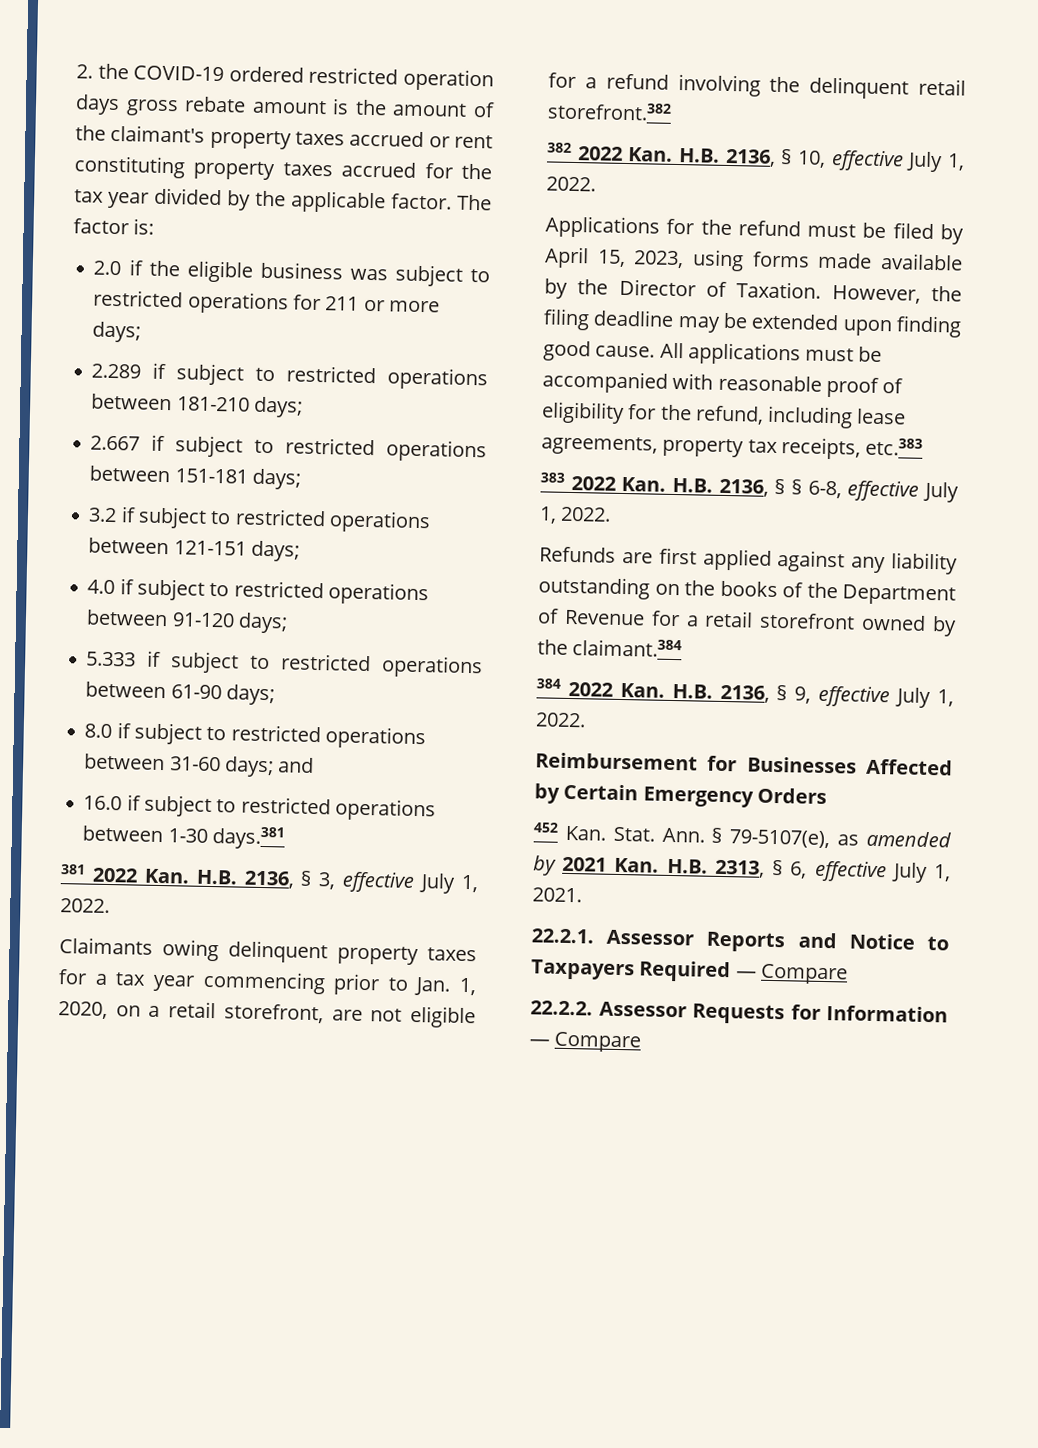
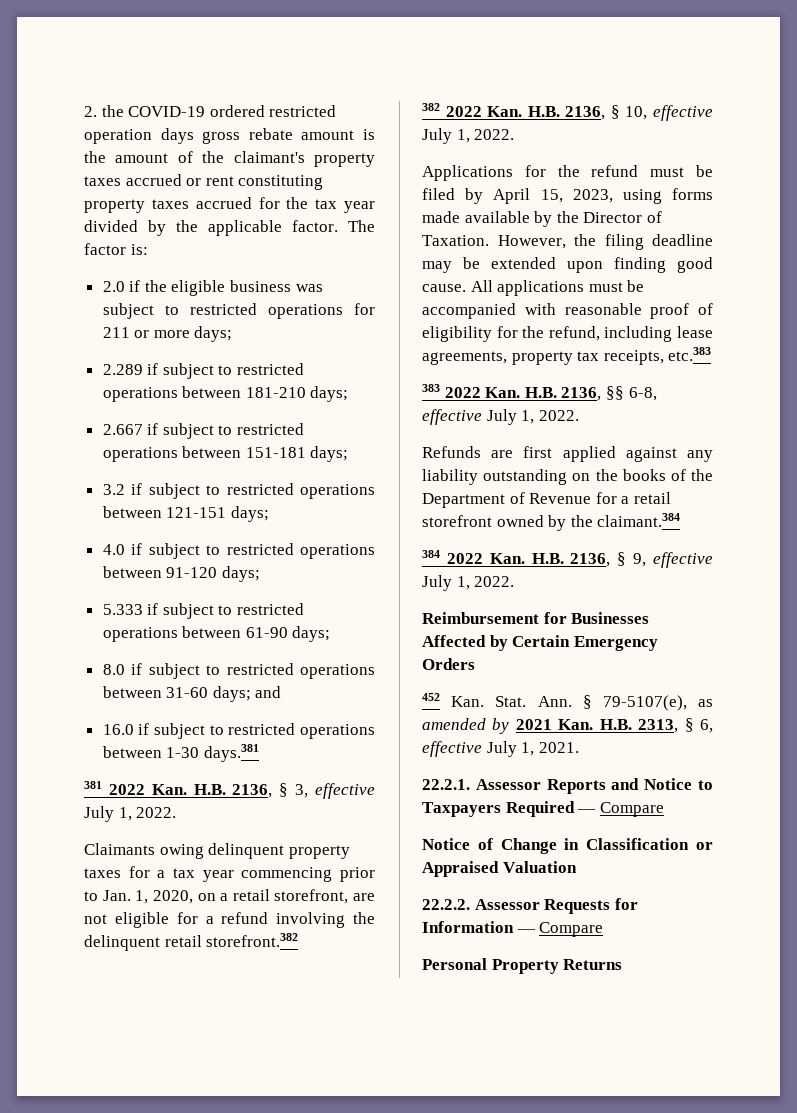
- 383 2022 Kan. H.B. 2136, § § 6-8, effective July 1, 2022.
+ 383 2022 Kan. H.B. 2136, §§ 6-8, effective July 1, 2022.
+ Notice of Change in Classification or Appraised Valuation
+ Personal Property Returns

